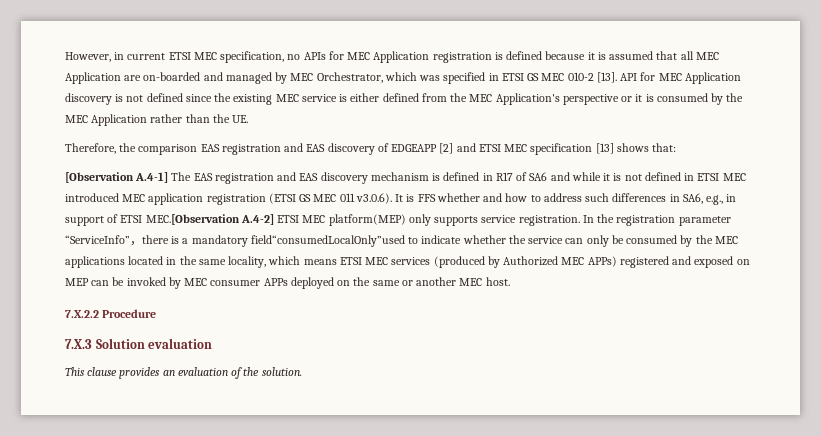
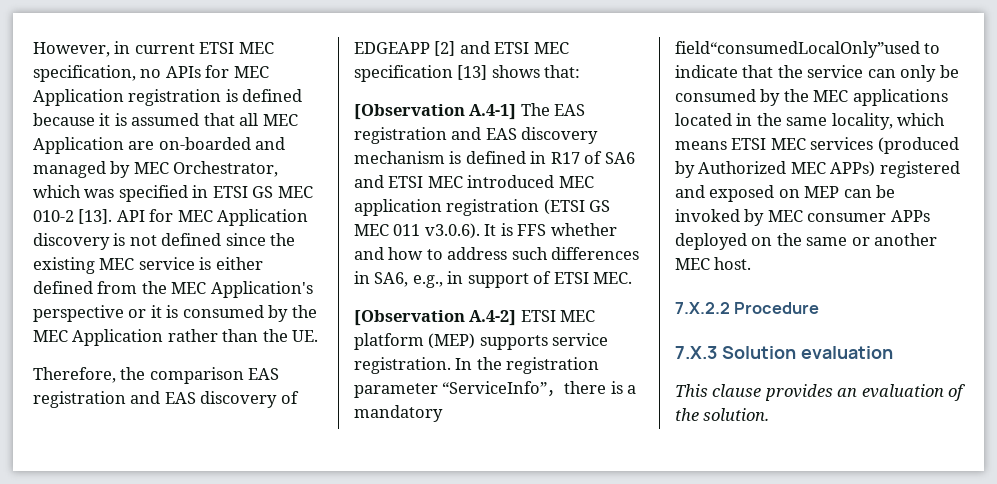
- [Observation A.4-1] The EAS registration and EAS discovery mechanism is defined in R17 of SA6 and while it is not defined in ETSI MEC introduced MEC application registration (ETSI GS MEC 011 v3.0.6). It is FFS whether and how to address such differences in SA6, e.g., in support of ETSI MEC.[Observation A.4-2] ETSI MEC platform(MEP) only supports service registration.
+ [Observation A.4-1] The EAS registration and EAS discovery mechanism is defined in R17 of SA6 and ETSI MEC introduced MEC application registration (ETSI GS MEC 011 v3.0.6). It is FFS whether and how to address such differences in SA6, e.g., in support of ETSI MEC.
+ [Observation A.4-2] ETSI MEC platform (MEP) supports service registration.
- In the registration parameter “ServiceInfo”，there is a mandatory field“consumedLocalOnly”used to indicate whether the service can only be consumed by the MEC applications located in the same locality, which means ETSI MEC services (produced by Authorized MEC APPs) registered and exposed on MEP can be invoked by MEC consumer APPs deployed on the same or another MEC host.
+ In the registration parameter “ServiceInfo”，there is a mandatory field“consumedLocalOnly”used to indicate that the service can only be consumed by the MEC applications located in the same locality, which means ETSI MEC services (produced by Authorized MEC APPs) registered and exposed on MEP can be invoked by MEC consumer APPs deployed on the same or another MEC host.

